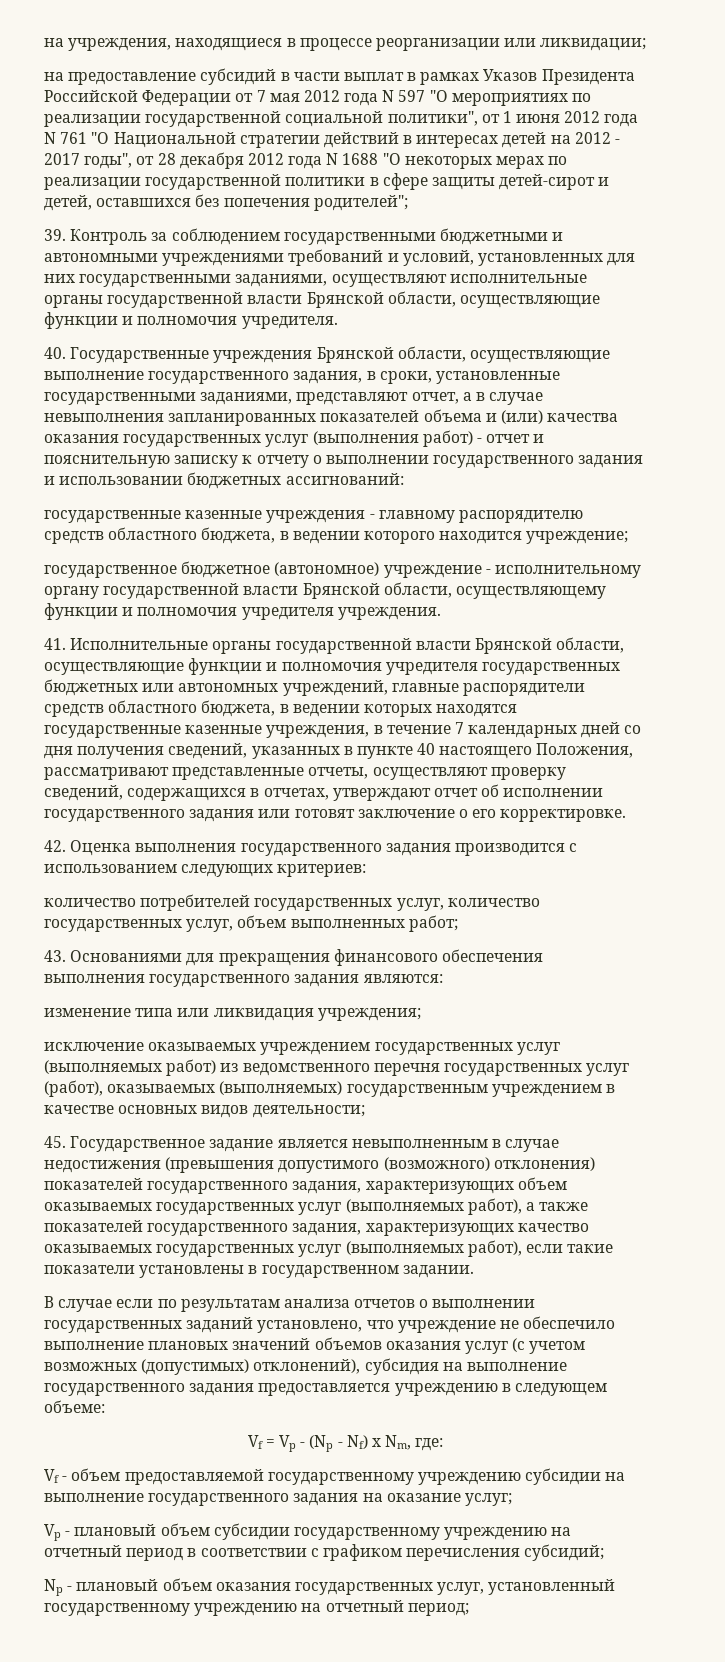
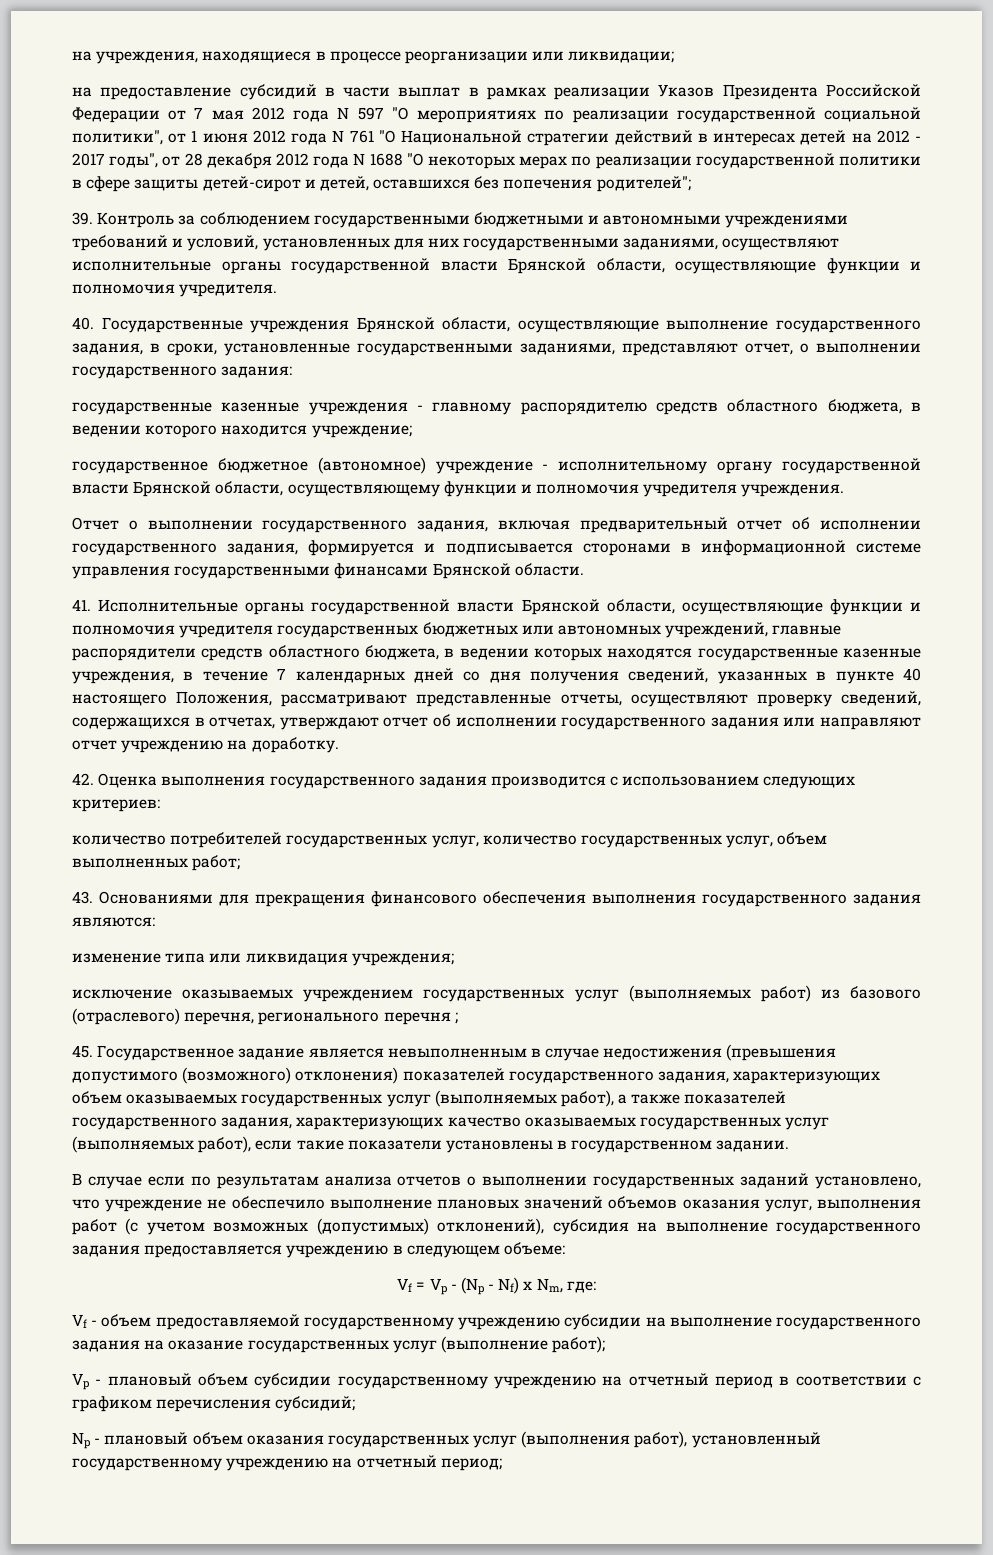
- на предоставление субсидий в части выплат в рамках Указов Президента Российской Федерации от 7 мая 2012 года N 597 "О мероприятиях по реализации государственной социальной политики", от 1 июня 2012 года N 761 "О Национальной стратегии действий в интересах детей на 2012 - 2017 годы", от 28 декабря 2012 года N 1688 "О некоторых мерах по реализации государственной политики в сфере защиты детей-сирот и детей, оставшихся без попечения родителей";
+ на предоставление субсидий в части выплат в рамках реализации Указов Президента Российской Федерации от 7 мая 2012 года N 597 "О мероприятиях по реализации государственной социальной политики", от 1 июня 2012 года N 761 "О Национальной стратегии действий в интересах детей на 2012 - 2017 годы", от 28 декабря 2012 года N 1688 "О некоторых мерах по реализации государственной политики в сфере защиты детей-сирот и детей, оставшихся без попечения родителей";
- 40. Государственные учреждения Брянской области, осуществляющие выполнение государственного задания, в сроки, установленные государственными заданиями, представляют отчет, а в случае невыполнения запланированных показателей объема и (или) качества оказания государственных услуг (выполнения работ) - отчет и пояснительную записку к отчету о выполнении государственного задания и использовании бюджетных ассигнований:
+ 40. Государственные учреждения Брянской области, осуществляющие выполнение государственного задания, в сроки, установленные государственными заданиями, представляют отчет, о выполнении государственного задания:
+ Отчет о выполнении государственного задания, включая предварительный отчет об исполнении государственного задания, формируется и подписывается сторонами в информационной системе управления государственными финансами Брянской области.
- 41. Исполнительные органы государственной власти Брянской области, осуществляющие функции и полномочия учредителя государственных бюджетных или автономных учреждений, главные распорядители средств областного бюджета, в ведении которых находятся государственные казенные учреждения, в течение 7 календарных дней со дня получения сведений, указанных в пункте 40 настоящего Положения, рассматривают представленные отчеты, осуществляют проверку сведений, содержащихся в отчетах, утверждают отчет об исполнении государственного задания или готовят заключение о его корректировке.
+ 41. Исполнительные органы государственной власти Брянской области, осуществляющие функции и полномочия учредителя государственных бюджетных или автономных учреждений, главные распорядители средств областного бюджета, в ведении которых находятся государственные казенные учреждения, в течение 7 календарных дней со дня получения сведений, указанных в пункте 40 настоящего Положения, рассматривают представленные отчеты, осуществляют проверку сведений, содержащихся в отчетах, утверждают отчет об исполнении государственного задания или направляют отчет учреждению на доработку.
- исключение оказываемых учреждением государственных услуг (выполняемых работ) из ведомственного перечня государственных услуг (работ), оказываемых (выполняемых) государственным учреждением в качестве основных видов деятельности;
+ исключение оказываемых учреждением государственных услуг (выполняемых работ) из базового (отраслевого) перечня, регионального перечня ;
- В случае если по результатам анализа отчетов о выполнении государственных заданий установлено, что учреждение не обеспечило выполнение плановых значений объемов оказания услуг (с учетом возможных (допустимых) отклонений), субсидия на выполнение государственного задания предоставляется учреждению в следующем объеме:
+ В случае если по результатам анализа отчетов о выполнении государственных заданий установлено, что учреждение не обеспечило выполнение плановых значений объемов оказания услуг, выполнения работ (с учетом возможных (допустимых) отклонений), субсидия на выполнение государственного задания предоставляется учреждению в следующем объеме:
- Vf - объем предоставляемой государственному учреждению субсидии на выполнение государственного задания на оказание услуг;
+ Vf - объем предоставляемой государственному учреждению субсидии на выполнение государственного задания на оказание государственных услуг (выполнение работ);
- Np - плановый объем оказания государственных услуг, установленный государственному учреждению на отчетный период;
+ Np - плановый объем оказания государственных услуг (выполнения работ), установленный государственному учреждению на отчетный период;

